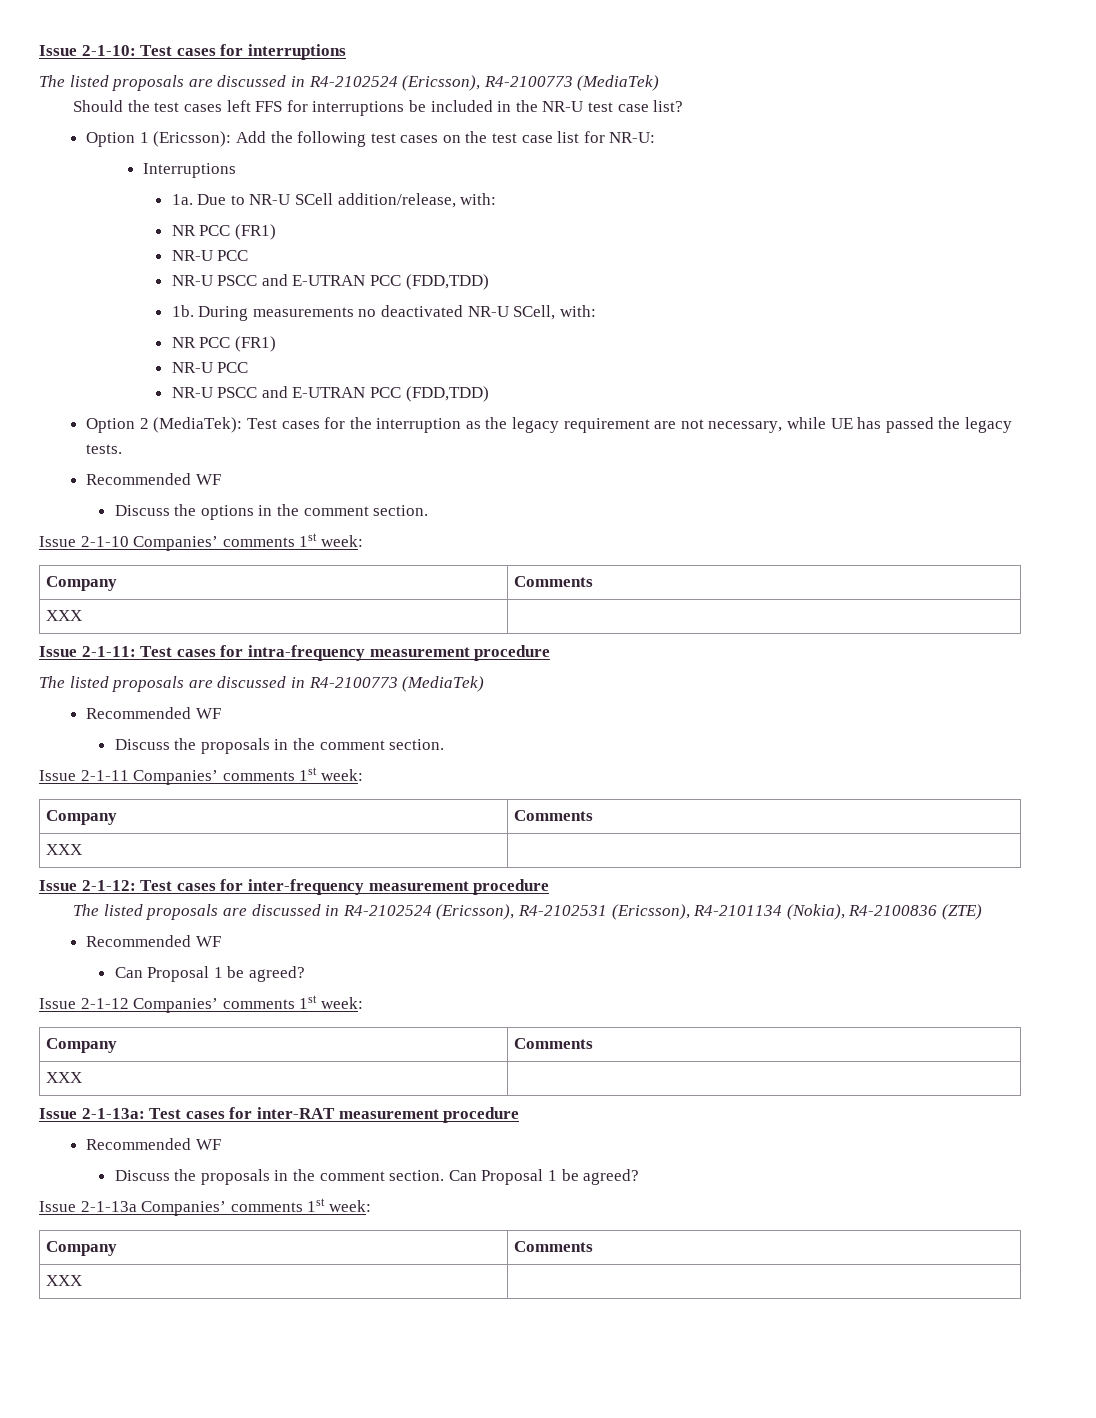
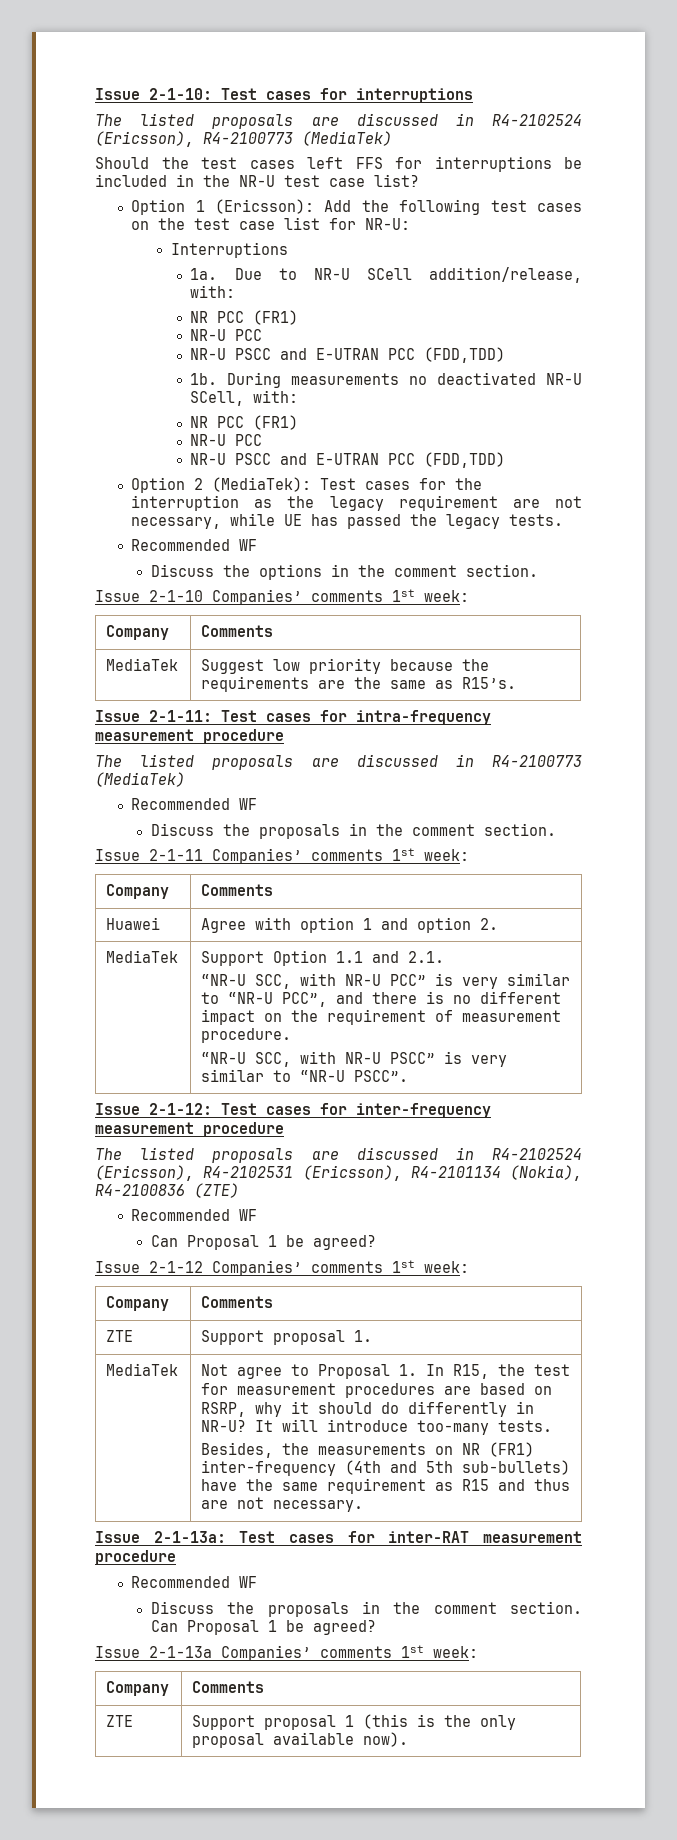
  Issue 2-1-10 Companies’ comments 1st week:
  Company | Comments
- XXX |
+ MediaTek | Suggest low priority because the requirements are the same as R15’s.
  Issue 2-1-11 Companies’ comments 1st week:
  Company | Comments
- XXX |
+ Huawei | Agree with option 1 and option 2.
+ MediaTek | Support Option 1.1 and 2.1.
+ “NR-U SCC, with NR-U PCC” is very similar to “NR-U PCC”, and there is no different impact on the requirement of measurement procedure.
+ “NR-U SCC, with NR-U PSCC” is very similar to “NR-U PSCC”.
  Issue 2-1-12 Companies’ comments 1st week:
  Company | Comments
- XXX |
+ ZTE | Support proposal 1.
+ MediaTek | Not agree to Proposal 1. In R15, the test for measurement procedures are based on RSRP, why it should do differently in NR-U? It will introduce too-many tests.
+ Besides, the measurements on NR (FR1) inter-frequency (4th and 5th sub-bullets) have the same requirement as R15 and thus are not necessary.
  Issue 2-1-13a Companies’ comments 1st week:
  Company | Comments
- XXX |
+ ZTE | Support proposal 1 (this is the only proposal available now).

